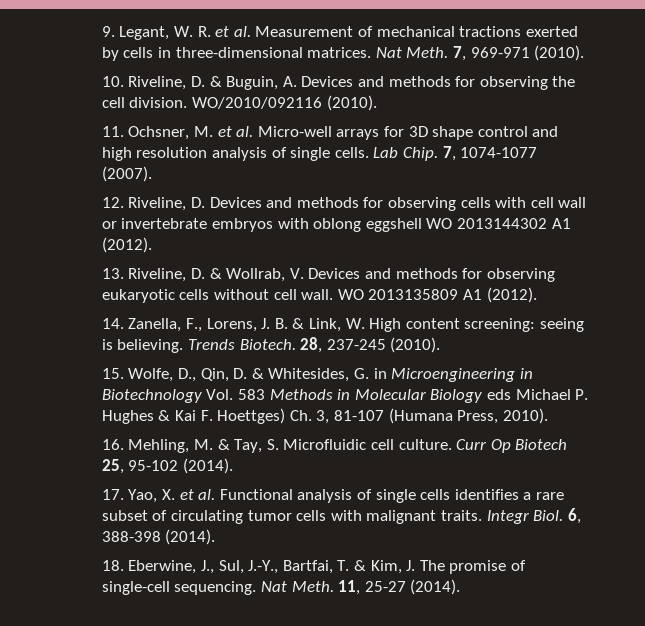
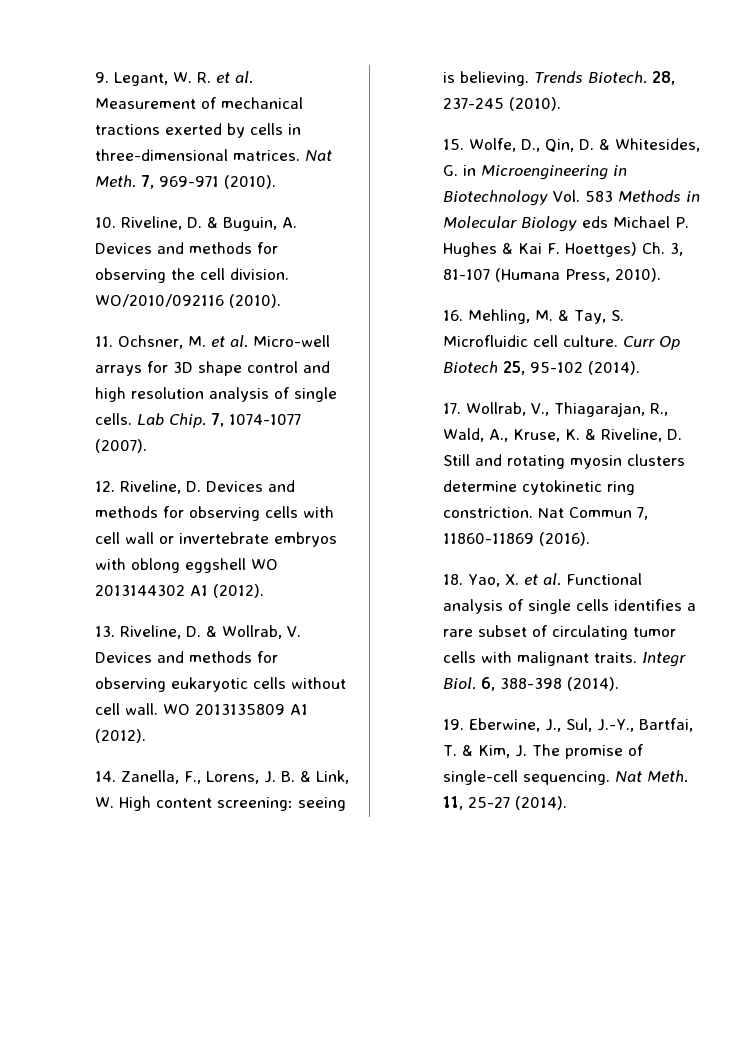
- 17. Yao, X. et al. Functional analysis of single cells identifies a rare subset of circulating tumor cells with malignant traits.
+ 17. Wollrab, V., Thiagarajan, R., Wald, A., Kruse, K. & Riveline, D. Still and rotating myosin clusters determine cytokinetic ring constriction. Nat Commun 7, 11860-11869 (2016).
+ 18. Yao, X. et al. Functional analysis of single cells identifies a rare subset of circulating tumor cells with malignant traits.
- 18. Eberwine, J., Sul, J.-Y., Bartfai, T. & Kim, J. The promise of single-cell sequencing.
+ 19. Eberwine, J., Sul, J.-Y., Bartfai, T. & Kim, J. The promise of single-cell sequencing.

